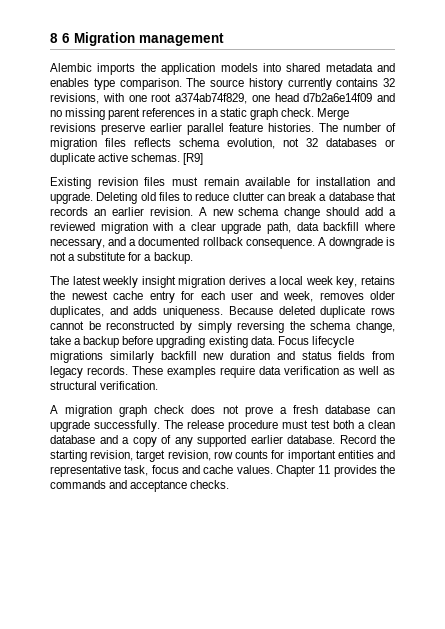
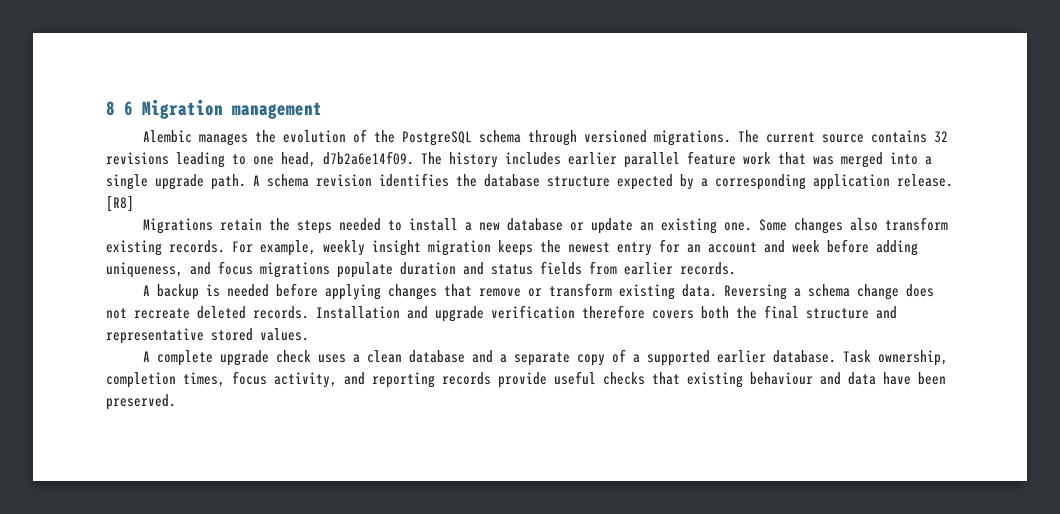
- Alembic imports the application models into shared metadata and enables type comparison. The source history currently contains 32 revisions, with one root a374ab74f829, one head d7b2a6e14f09 and no missing parent references in a static graph check. Merge revisions preserve earlier parallel feature histories. The number of migration files reflects schema evolution, not 32 databases or duplicate active schemas. [R9]
- Existing revision files must remain available for installation and upgrade. Deleting old files to reduce clutter can break a database that records an earlier revision. A new schema change should add a reviewed migration with a clear upgrade path, data backfill where necessary, and a documented rollback consequence. A downgrade is not a substitute for a backup.
- The latest weekly insight migration derives a local week key, retains the newest cache entry for each user and week, removes older duplicates, and adds uniqueness. Because deleted duplicate rows cannot be reconstructed by simply reversing the schema change, take a backup before upgrading existing data. Focus lifecycle migrations similarly backfill new duration and status fields from legacy records. These examples require data verification as well as structural verification.
- A migration graph check does not prove a fresh database can upgrade successfully. The release procedure must test both a clean database and a copy of any supported earlier database.
+ Alembic manages the evolution of the PostgreSQL schema through versioned migrations. The current source contains 32 revisions leading to one head, d7b2a6e14f09. The history includes earlier parallel feature work that was merged into a single upgrade path. A schema revision identifies the database structure expected by a corresponding application release. [R8]
+ Migrations retain the steps needed to install a new database or update an existing one. Some changes also transform existing records. For example, weekly insight migration keeps the newest entry for an account and week before adding uniqueness, and focus migrations populate duration and status fields from earlier records.
+ A backup is needed before applying changes that remove or transform existing data. Reversing a schema change does not recreate deleted records. Installation and upgrade verification therefore covers both the final structure and representative stored values.
+ A complete upgrade check uses a clean database and a separate copy of a supported earlier database.
- Record the starting revision, target revision, row counts for important entities and representative task, focus and cache values. Chapter 11 provides the commands and acceptance checks.
+ Task ownership, completion times, focus activity, and reporting records provide useful checks that existing behaviour and data have been preserved.

